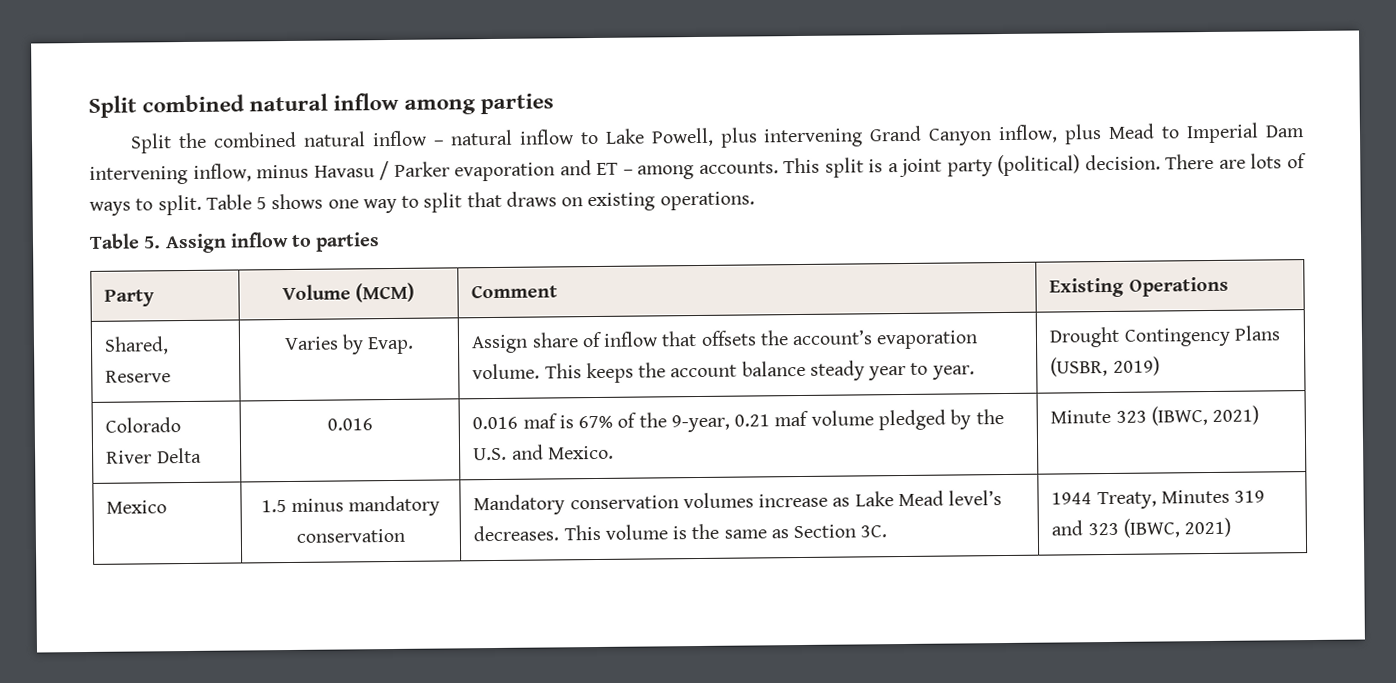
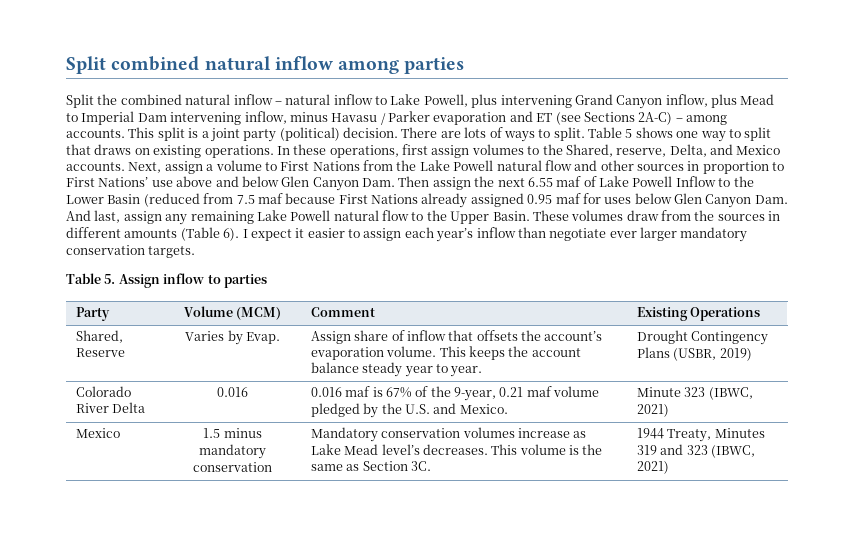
- Split the combined natural inflow – natural inflow to Lake Powell, plus intervening Grand Canyon inflow, plus Mead to Imperial Dam intervening inflow, minus Havasu / Parker evaporation and ET – among accounts.
+ Split the combined natural inflow – natural inflow to Lake Powell, plus intervening Grand Canyon inflow, plus Mead to Imperial Dam intervening inflow, minus Havasu / Parker evaporation and ET (see Sections 2A-C) – among accounts.
+ In these operations, first assign volumes to the Shared, reserve, Delta, and Mexico accounts. Next, assign a volume to First Nations from the Lake Powell natural flow and other sources in proportion to First Nations’ use above and below Glen Canyon Dam. Then assign the next 6.55 maf of Lake Powell Inflow to the Lower Basin (reduced from 7.5 maf because First Nations already assigned 0.95 maf for uses below Glen Canyon Dam. And last, assign any remaining Lake Powell natural flow to the Upper Basin. These volumes draw from the sources in different amounts (Table 6). I expect it easier to assign each year’s inflow than negotiate ever larger mandatory conservation targets.

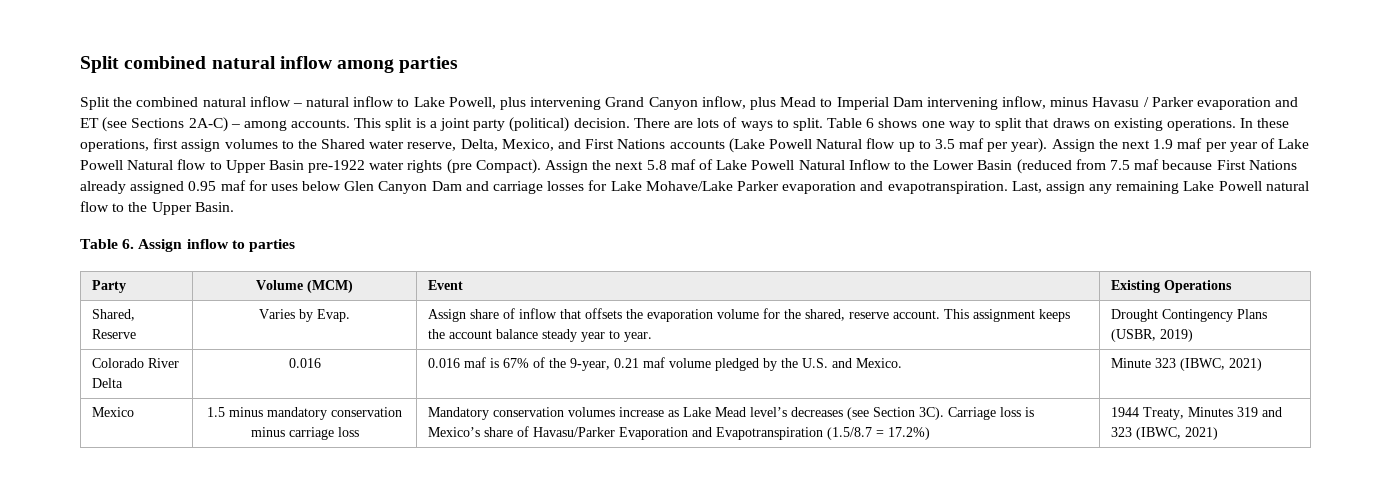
- Table 5 shows one way to split that draws on existing operations.
+ Table 6 shows one way to split that draws on existing operations.
- In these operations, first assign volumes to the Shared, reserve, Delta, and Mexico accounts. Next, assign a volume to First Nations from the Lake Powell natural flow and other sources in proportion to First Nations’ use above and below Glen Canyon Dam. Then assign the next 6.55 maf of Lake Powell Inflow to the Lower Basin (reduced from 7.5 maf because First Nations already assigned 0.95 maf for uses below Glen Canyon Dam. And last, assign any remaining Lake Powell natural flow to the Upper Basin. These volumes draw from the sources in different amounts (Table 6). I expect it easier to assign each year’s inflow than negotiate ever larger mandatory conservation targets.
- Table 5. Assign inflow to parties
+ In these operations, first assign volumes to the Shared water reserve, Delta, Mexico, and First Nations accounts (Lake Powell Natural flow up to 3.5 maf per year). Assign the next 1.9 maf per year of Lake Powell Natural flow to Upper Basin pre-1922 water rights (pre Compact). Assign the next 5.8 maf of Lake Powell Natural Inflow to the Lower Basin (reduced from 7.5 maf because First Nations already assigned 0.95 maf for uses below Glen Canyon Dam and carriage losses for Lake Mohave/Lake Parker evaporation and evapotranspiration. Last, assign any remaining Lake Powell natural flow to the Upper Basin.
+ Table 6. Assign inflow to parties
- Party | Volume (MCM) | Comment | Existing Operations
+ Party | Volume (MCM) | Event | Existing Operations
- Shared, Reserve | Varies by Evap. | Assign share of inflow that offsets the account’s evaporation volume. This keeps the account balance steady year to year. | Drought Contingency Plans (USBR, 2019)
+ Shared, Reserve | Varies by Evap. | Assign share of inflow that offsets the evaporation volume for the shared, reserve account. This assignment keeps the account balance steady year to year. | Drought Contingency Plans (USBR, 2019)
- 1.5 minus mandatory conservation
+ 1.5 minus mandatory conservation minus carriage loss
- Mandatory conservation volumes increase as Lake Mead level’s decreases. This volume is the same as Section 3C.
+ Mandatory conservation volumes increase as Lake Mead level’s decreases (see Section 3C). Carriage loss is Mexico’s share of Havasu/Parker Evaporation and Evapotranspiration (1.5/8.7 = 17.2%)

